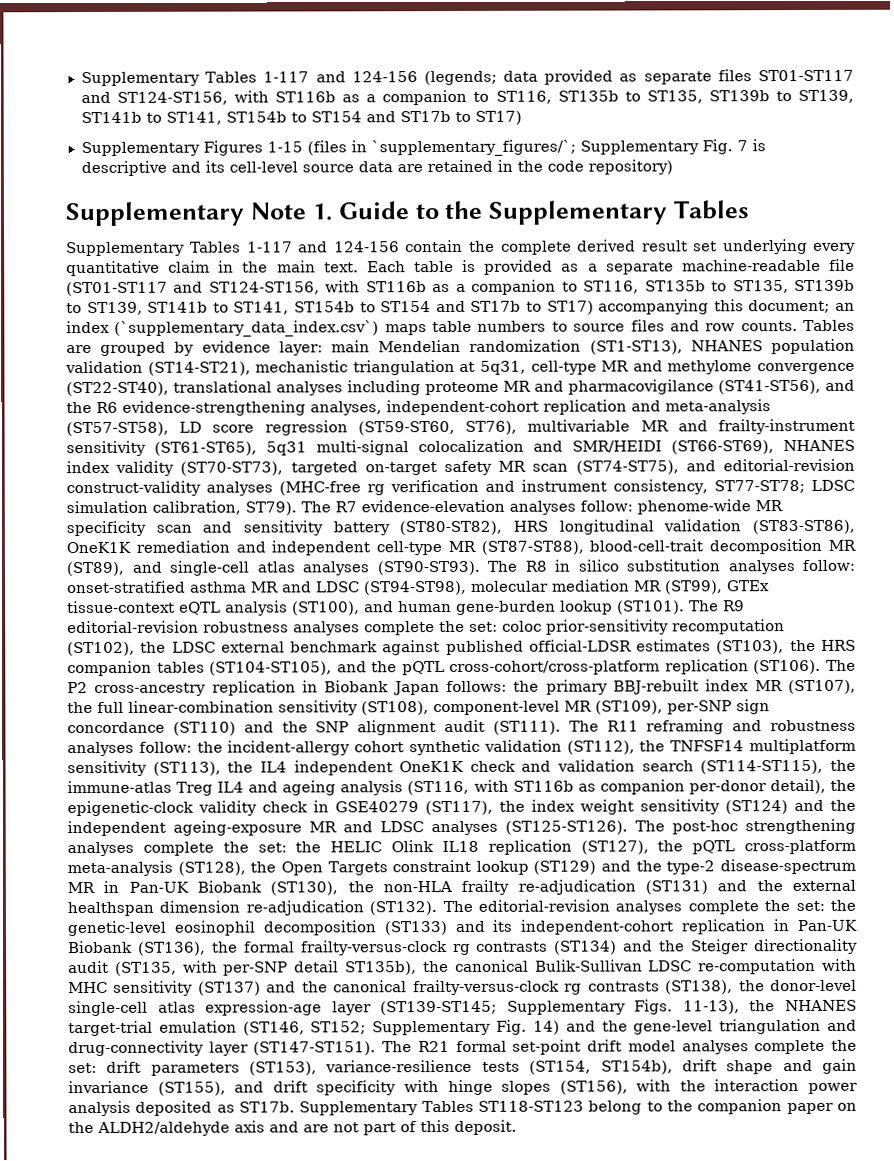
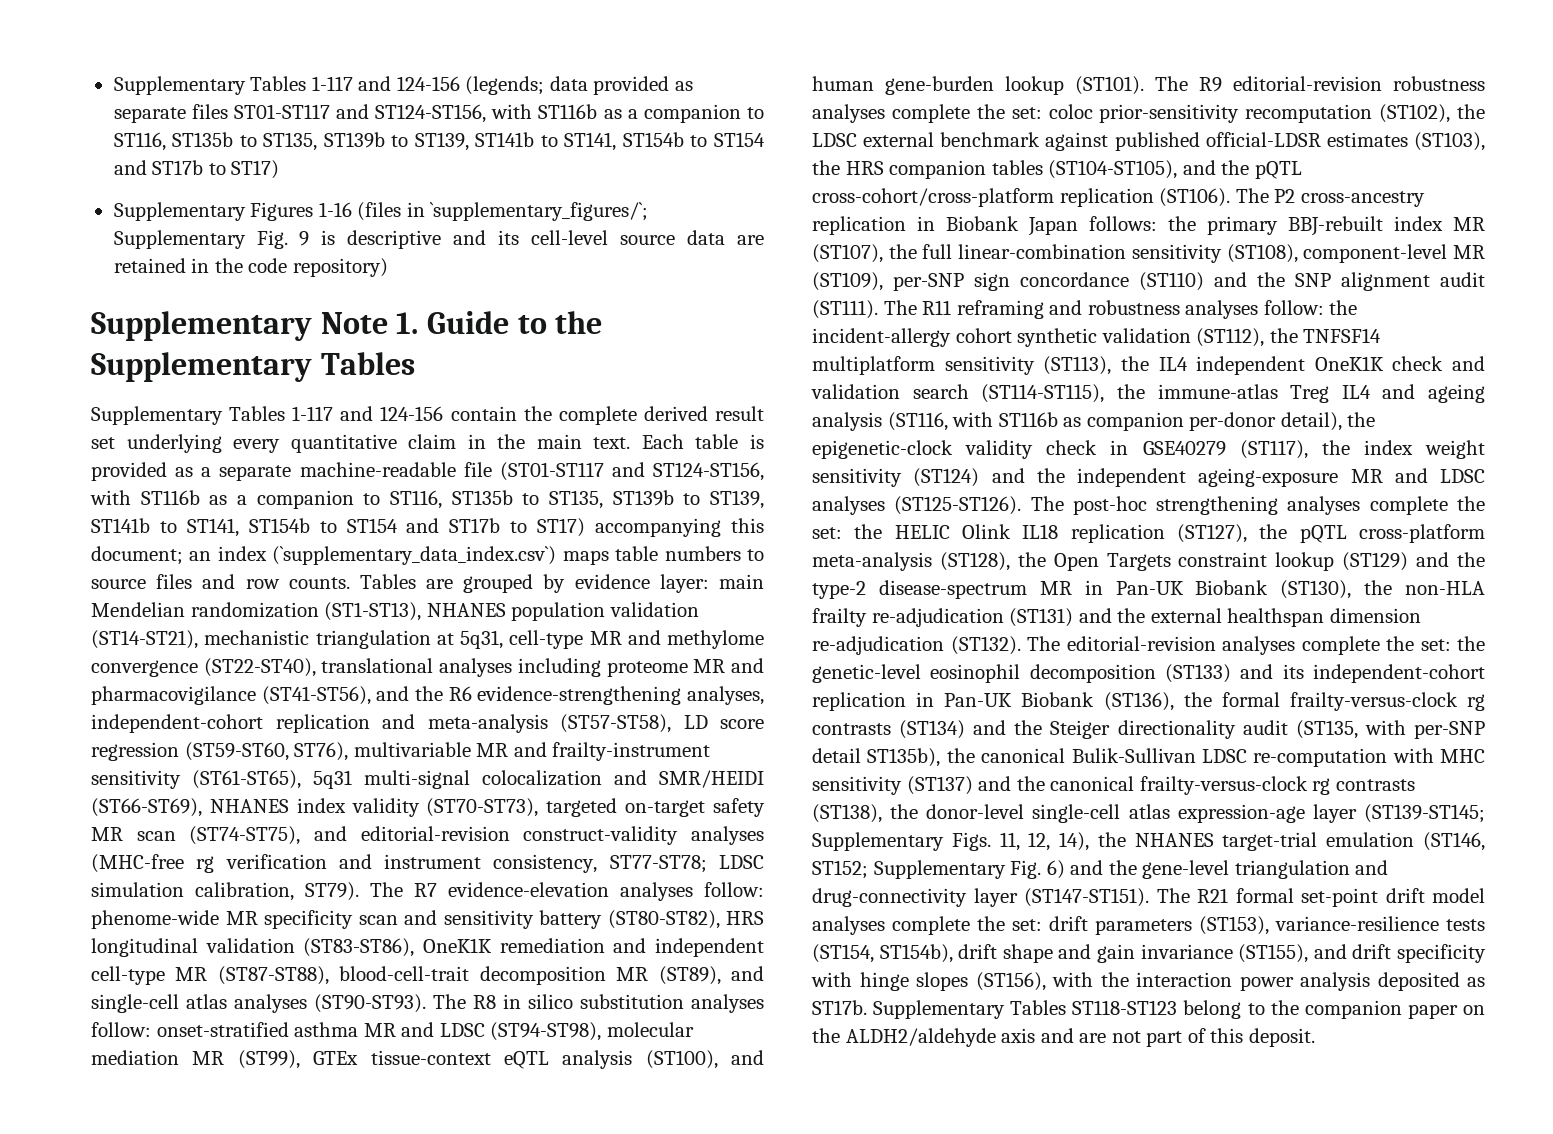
- Supplementary Figures 1-15 (files in `supplementary_figures/`; Supplementary Fig. 7 is descriptive and its cell-level source data are retained in the code repository)
+ Supplementary Figures 1-16 (files in `supplementary_figures/`; Supplementary Fig. 9 is descriptive and its cell-level source data are retained in the code repository)
- Supplementary Figs. 11-13), the NHANES target-trial emulation (ST146, ST152;
+ Supplementary Figs. 11, 12, 14), the NHANES target-trial emulation (ST146, ST152;
- Supplementary Fig. 14) and the gene-level triangulation and drug-connectivity layer (ST147-ST151).
+ Supplementary Fig. 6) and the gene-level triangulation and drug-connectivity layer (ST147-ST151).

